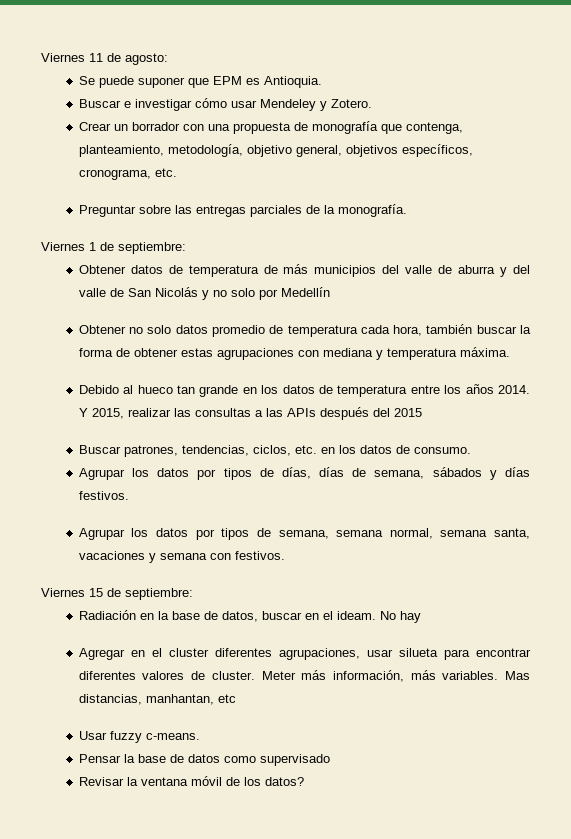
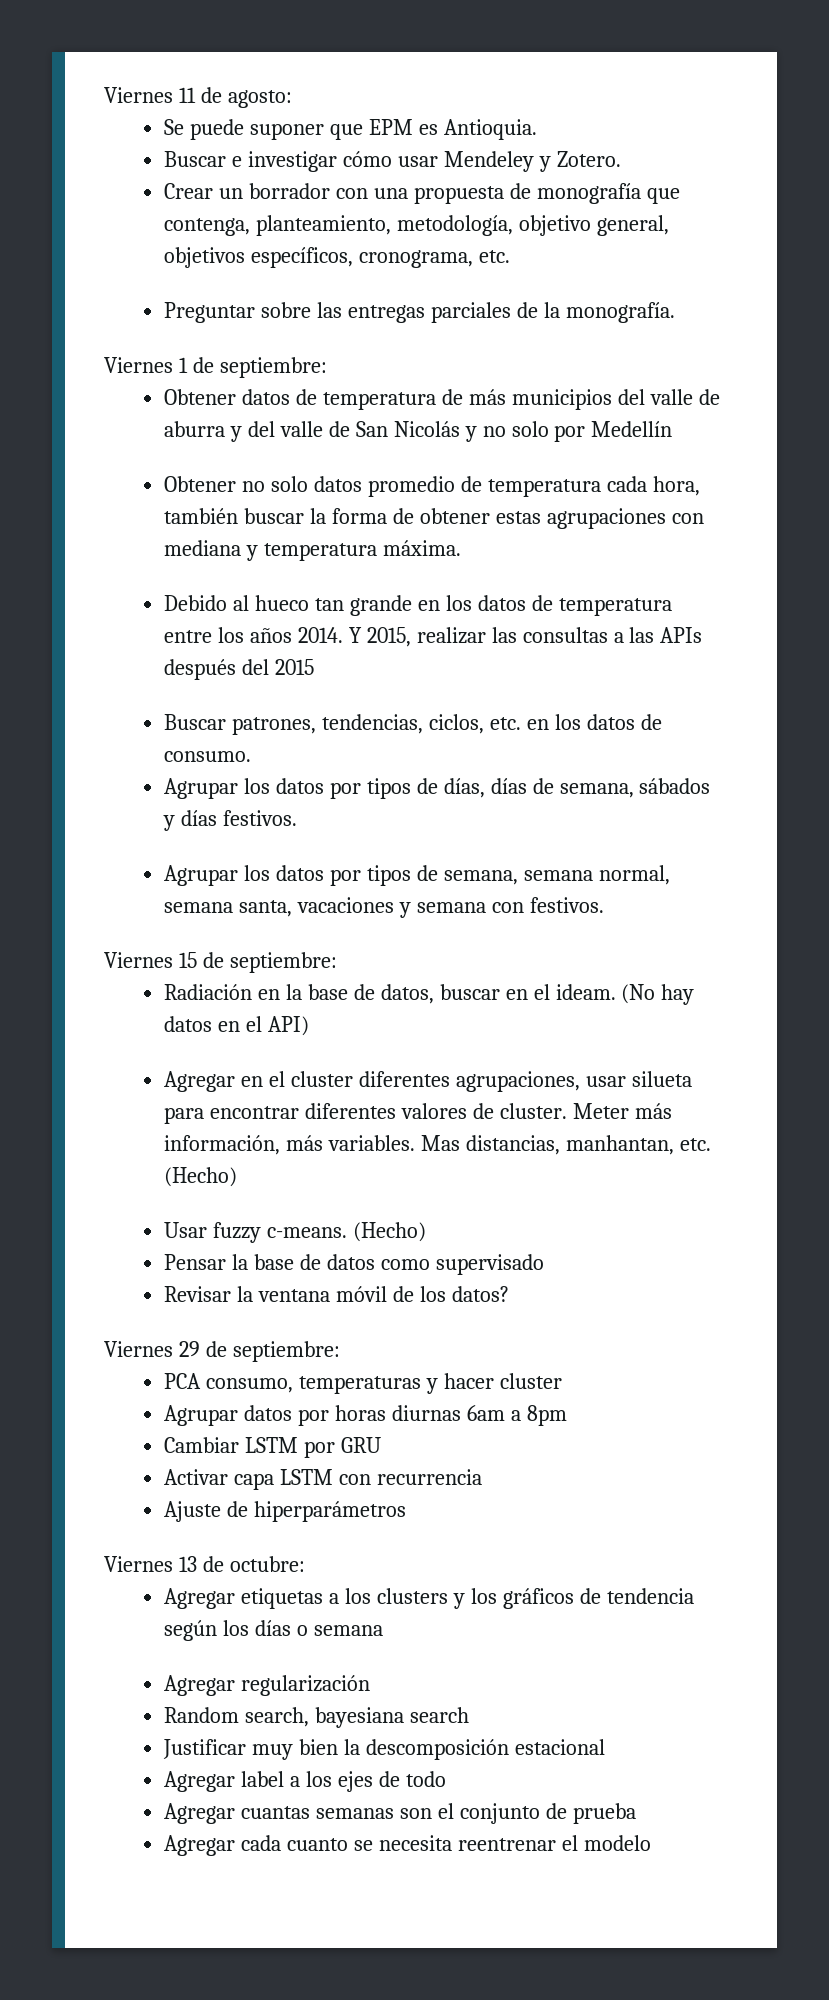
- No hay
+ (No hay datos en el API)
- Mas distancias, manhantan, etc
+ Mas distancias, manhantan, etc. (Hecho)
- Usar fuzzy c-means.
+ Usar fuzzy c-means. (Hecho)
+ Viernes 29 de septiembre:
+ PCA consumo, temperaturas y hacer cluster
+ Agrupar datos por horas diurnas 6am a 8pm
+ Cambiar LSTM por GRU
+ Activar capa LSTM con recurrencia
+ Ajuste de hiperparámetros
+ Viernes 13 de octubre:
+ Agregar etiquetas a los clusters y los gráficos de tendencia según los días o semana
+ Agregar regularización
+ Random search, bayesiana search
+ Justificar muy bien la descomposición estacional
+ Agregar label a los ejes de todo
+ Agregar cuantas semanas son el conjunto de prueba
+ Agregar cada cuanto se necesita reentrenar el modelo

